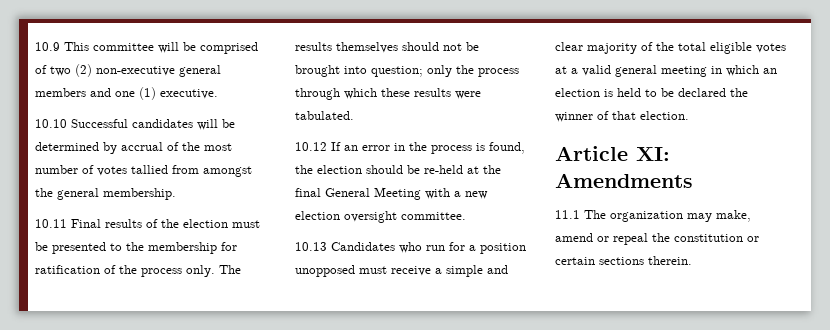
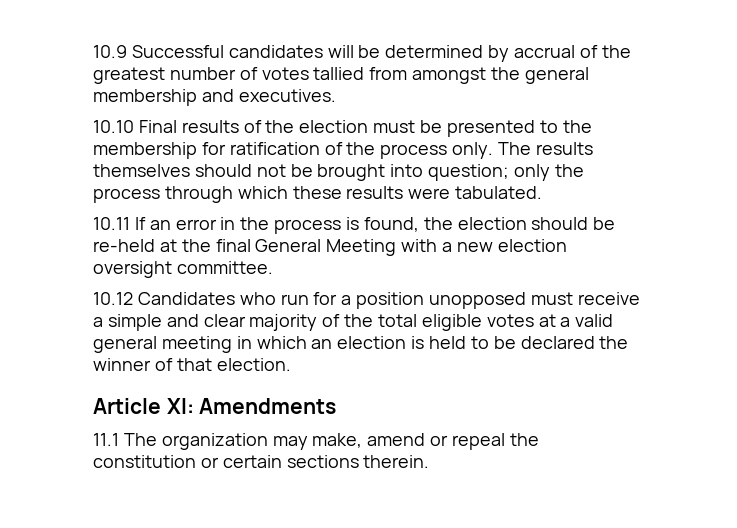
- 10.9 This committee will be comprised of two (2) non-executive general members and one (1) executive.
- 10.10 Successful candidates will be determined by accrual of the most number of votes tallied from amongst the general membership.
- 10.11 Final results of the election must be presented to the membership for ratification of the process only.
+ 10.9 Successful candidates will be determined by accrual of the greatest number of votes tallied from amongst the general membership and executives.
+ 10.10 Final results of the election must be presented to the membership for ratification of the process only.
- 10.12 If an error in the process is found, the election should be re-held at the final General Meeting with a new election oversight committee.
+ 10.11 If an error in the process is found, the election should be re-held at the final General Meeting with a new election oversight committee.
- 10.13 Candidates who run for a position unopposed must receive a simple and clear majority of the total eligible votes at a valid general meeting in which an election is held to be declared the winner of that election.
+ 10.12 Candidates who run for a position unopposed must receive a simple and clear majority of the total eligible votes at a valid general meeting in which an election is held to be declared the winner of that election.

